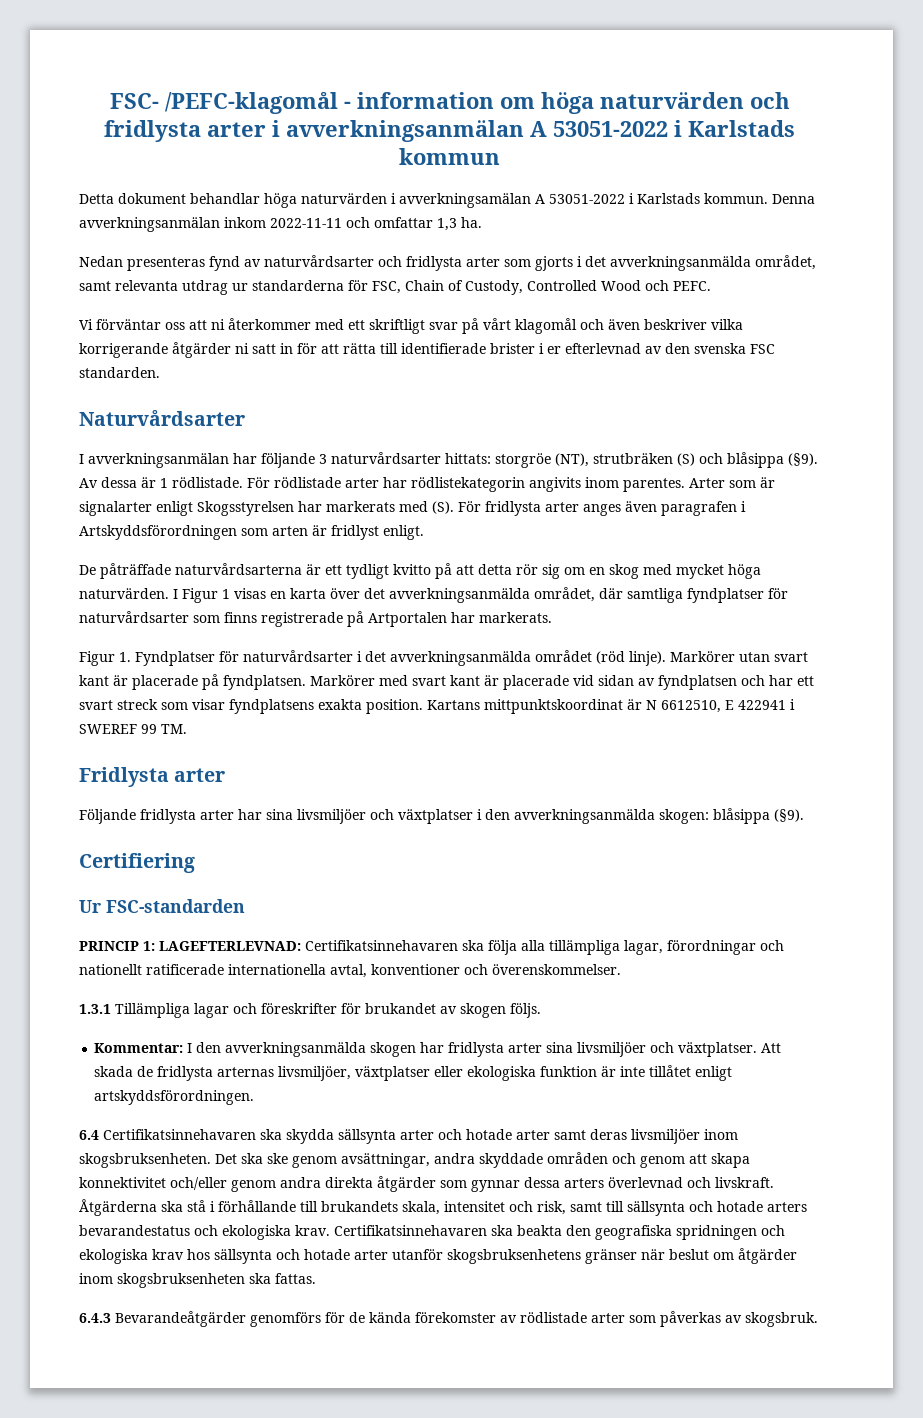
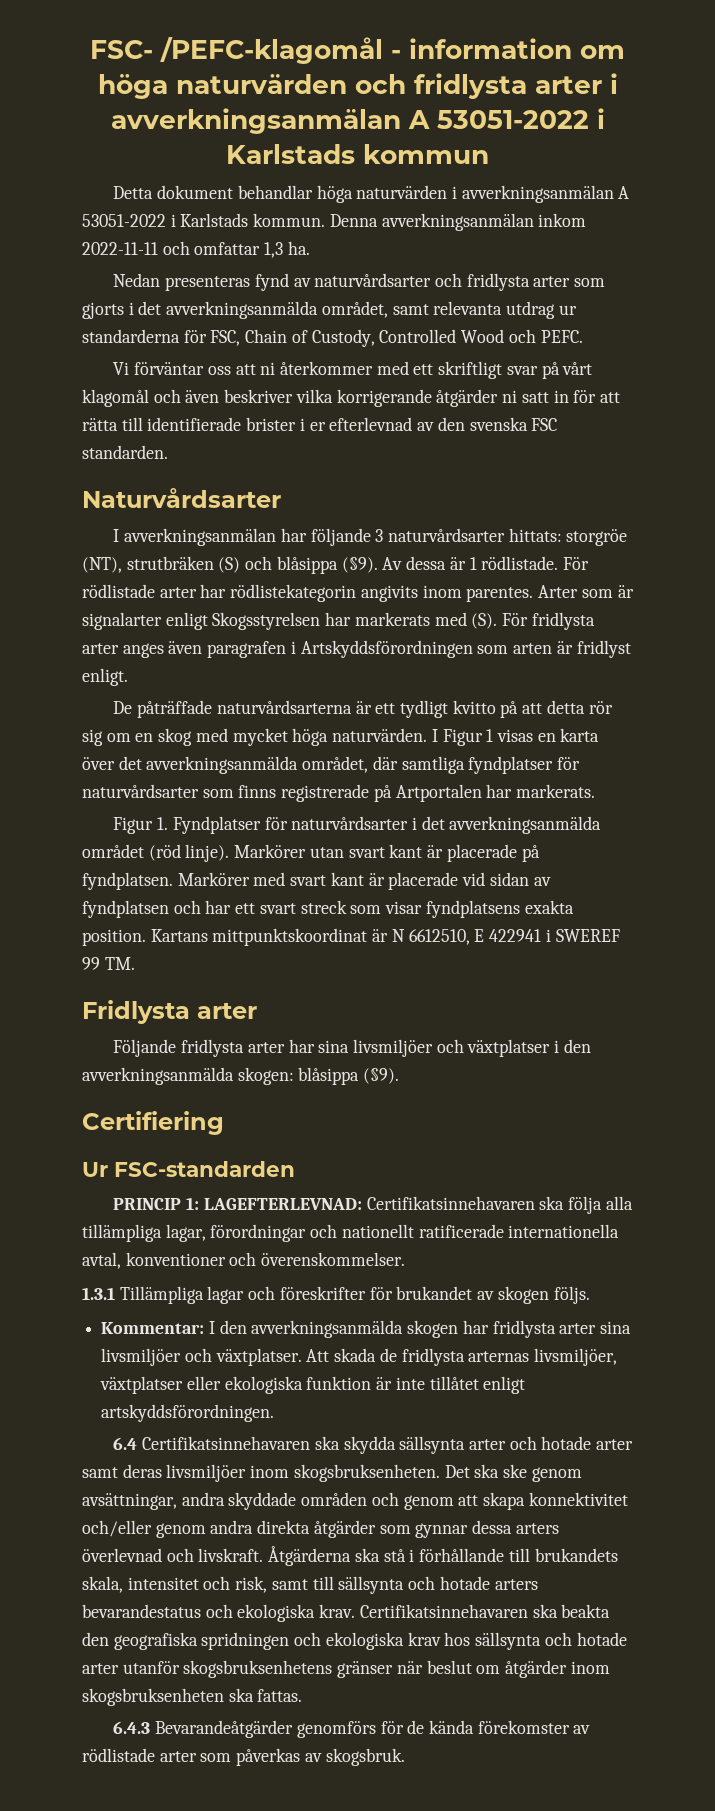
- Detta dokument behandlar höga naturvärden i avverkningsamälan A 53051-2022 i Karlstads kommun.
+ Detta dokument behandlar höga naturvärden i avverkningsanmälan A 53051-2022 i Karlstads kommun.

